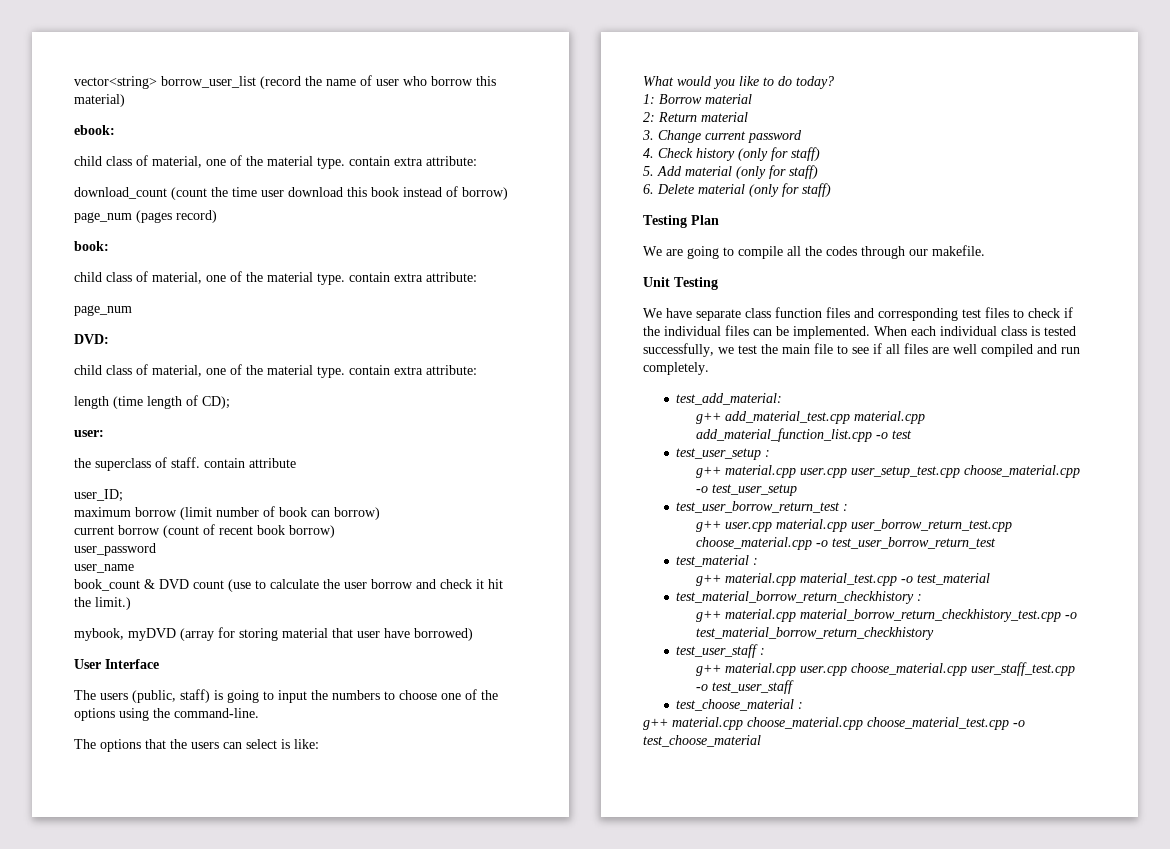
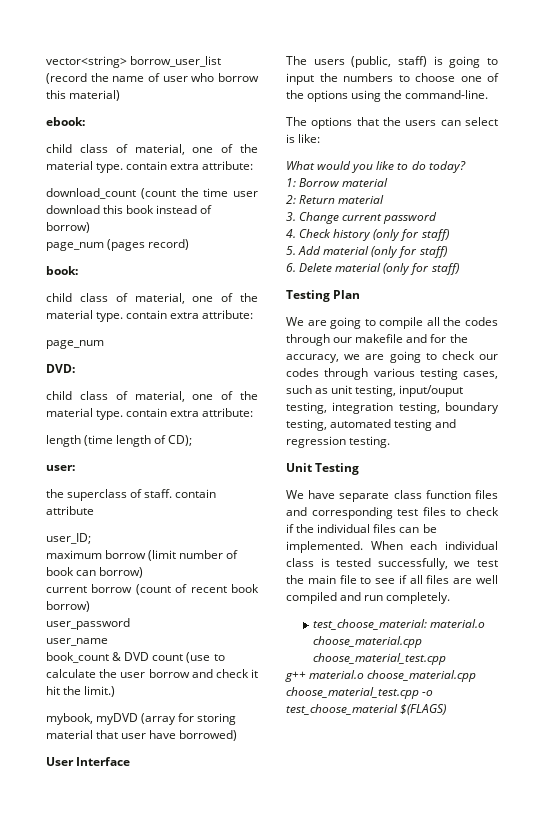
- We are going to compile all the codes through our makefile.
+ We are going to compile all the codes through our makefile and for the accuracy, we are going to check our codes through various testing cases, such as unit testing, input/ouput testing, integration testing, boundary testing, automated testing and regression testing.
- test_add_material:
- g++ add_material_test.cpp material.cpp add_material_function_list.cpp -o test
- test_user_setup :
- g++ material.cpp user.cpp user_setup_test.cpp choose_material.cpp -o test_user_setup
- test_user_borrow_return_test :
- g++ user.cpp material.cpp user_borrow_return_test.cpp choose_material.cpp -o test_user_borrow_return_test
- test_material :
- g++ material.cpp material_test.cpp -o test_material
- test_material_borrow_return_checkhistory :
- g++ material.cpp material_borrow_return_checkhistory_test.cpp -o test_material_borrow_return_checkhistory
- test_user_staff :
- g++ material.cpp user.cpp choose_material.cpp user_staff_test.cpp -o test_user_staff
- test_choose_material :
- g++ material.cpp choose_material.cpp choose_material_test.cpp -o test_choose_material
+ test_choose_material: material.o choose_material.cpp choose_material_test.cpp
+ g++ material.o choose_material.cpp choose_material_test.cpp -o test_choose_material $(FLAGS)

